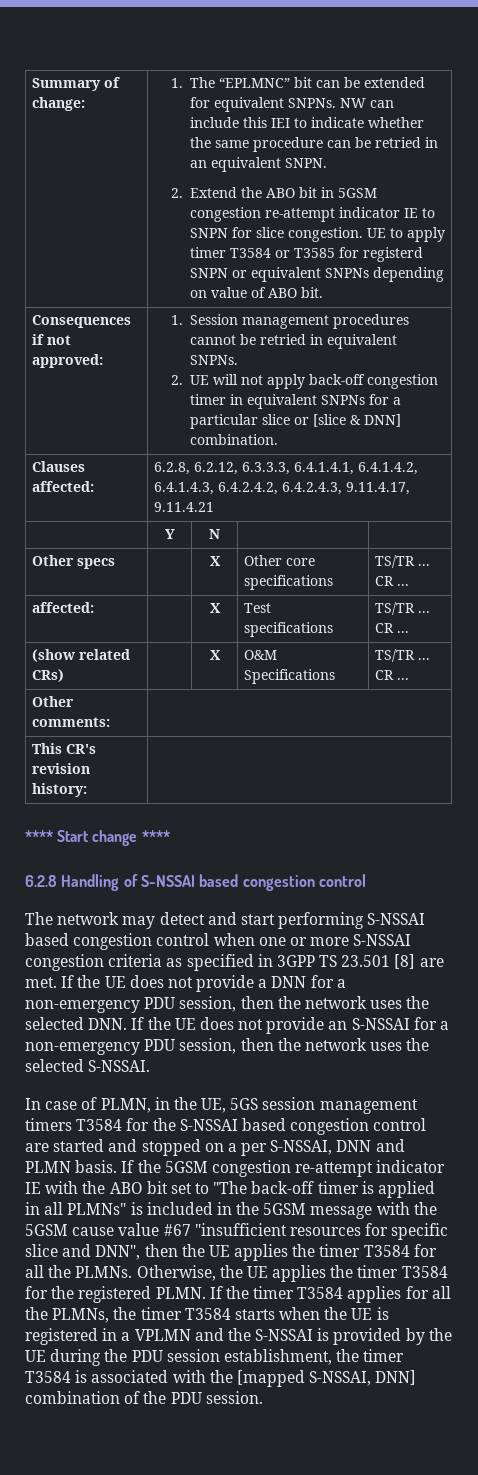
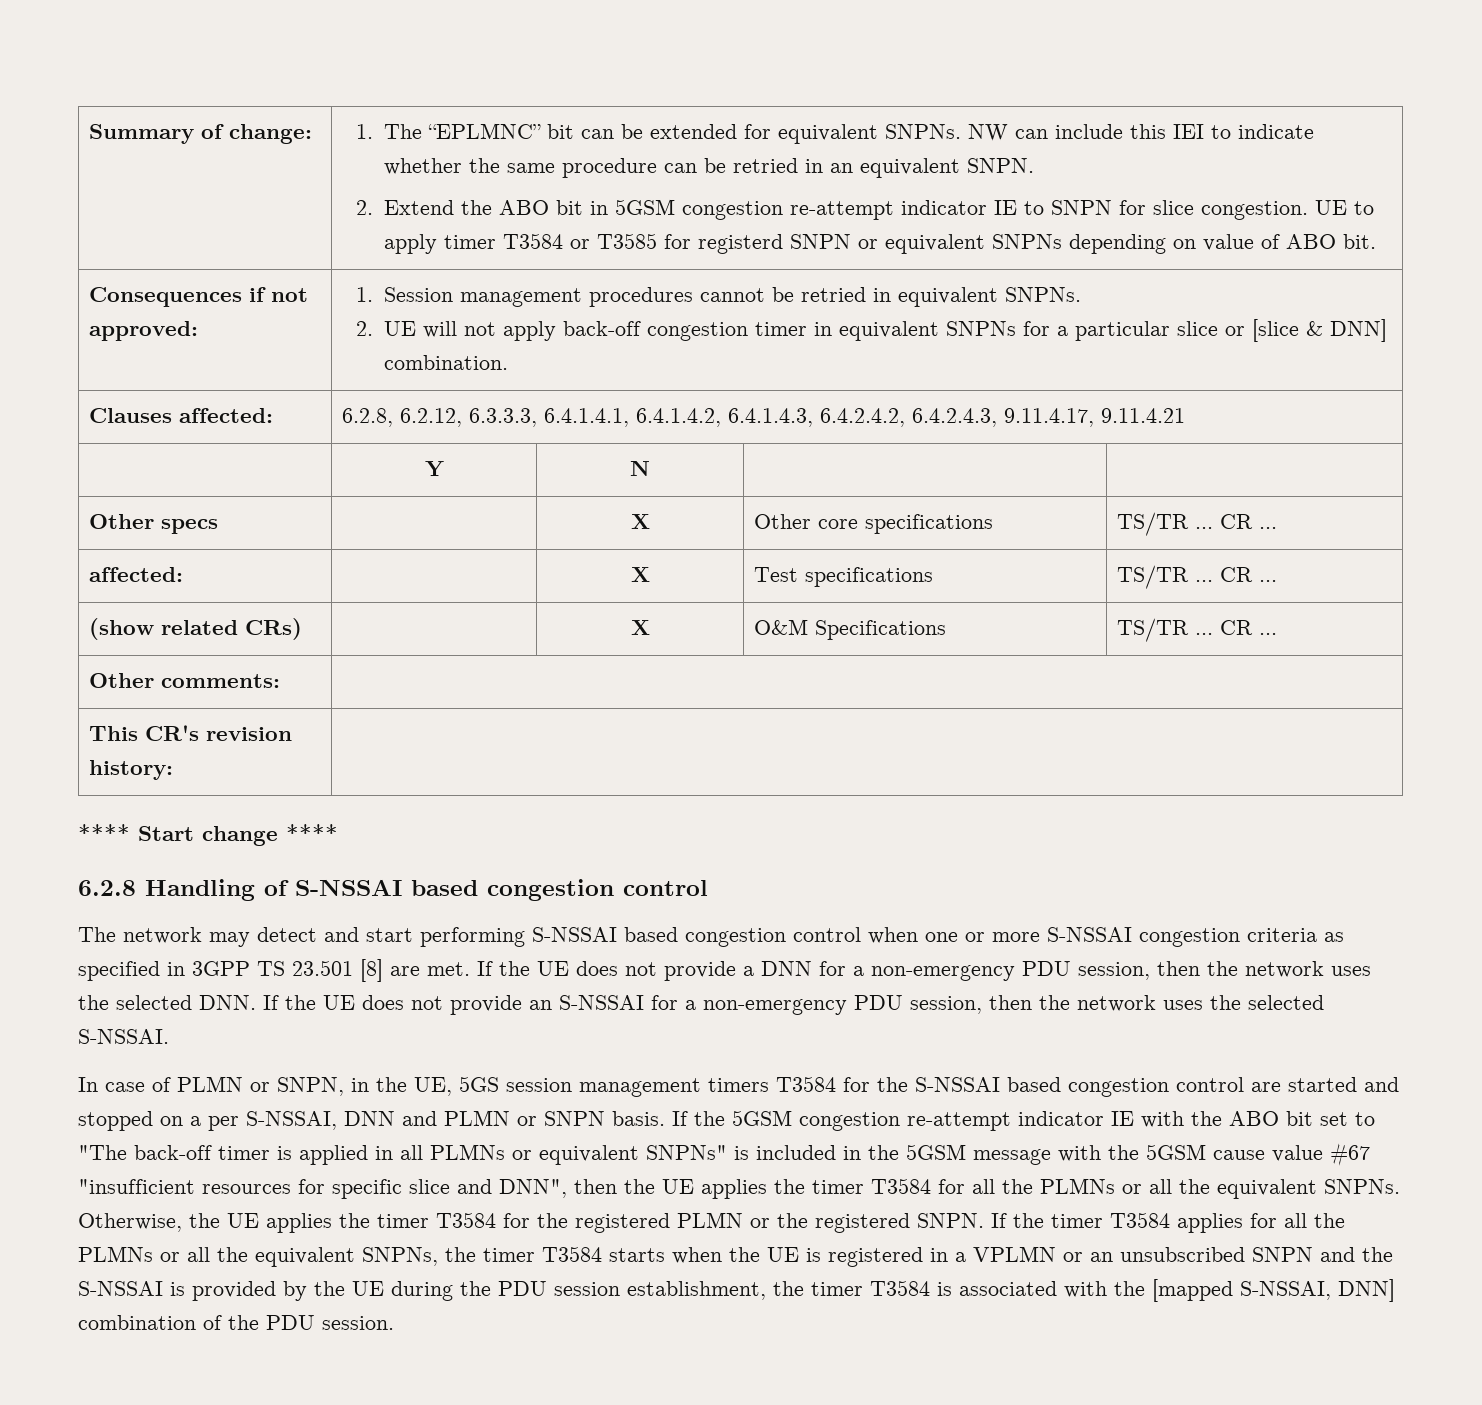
- In case of PLMN, in the UE, 5GS session management timers T3584 for the S-NSSAI based congestion control are started and stopped on a per S-NSSAI, DNN and PLMN basis.
+ In case of PLMN or SNPN, in the UE, 5GS session management timers T3584 for the S-NSSAI based congestion control are started and stopped on a per S-NSSAI, DNN and PLMN or SNPN basis.
- If the 5GSM congestion re-attempt indicator IE with the ABO bit set to "The back-off timer is applied in all PLMNs" is included in the 5GSM message with the 5GSM cause value #67 "insufficient resources for specific slice and DNN", then the UE applies the timer T3584 for all the PLMNs.
+ If the 5GSM congestion re-attempt indicator IE with the ABO bit set to "The back-off timer is applied in all PLMNs or equivalent SNPNs" is included in the 5GSM message with the 5GSM cause value #67 "insufficient resources for specific slice and DNN", then the UE applies the timer T3584 for all the PLMNs or all the equivalent SNPNs.
- Otherwise, the UE applies the timer T3584 for the registered PLMN.
+ Otherwise, the UE applies the timer T3584 for the registered PLMN or the registered SNPN.
- If the timer T3584 applies for all the PLMNs, the timer T3584 starts when the UE is registered in a VPLMN and the S-NSSAI is provided by the UE during the PDU session establishment, the timer T3584 is associated with the [mapped S-NSSAI, DNN] combination of the PDU session.
+ If the timer T3584 applies for all the PLMNs or all the equivalent SNPNs, the timer T3584 starts when the UE is registered in a VPLMN or an unsubscribed SNPN and the S-NSSAI is provided by the UE during the PDU session establishment, the timer T3584 is associated with the [mapped S-NSSAI, DNN] combination of the PDU session.

